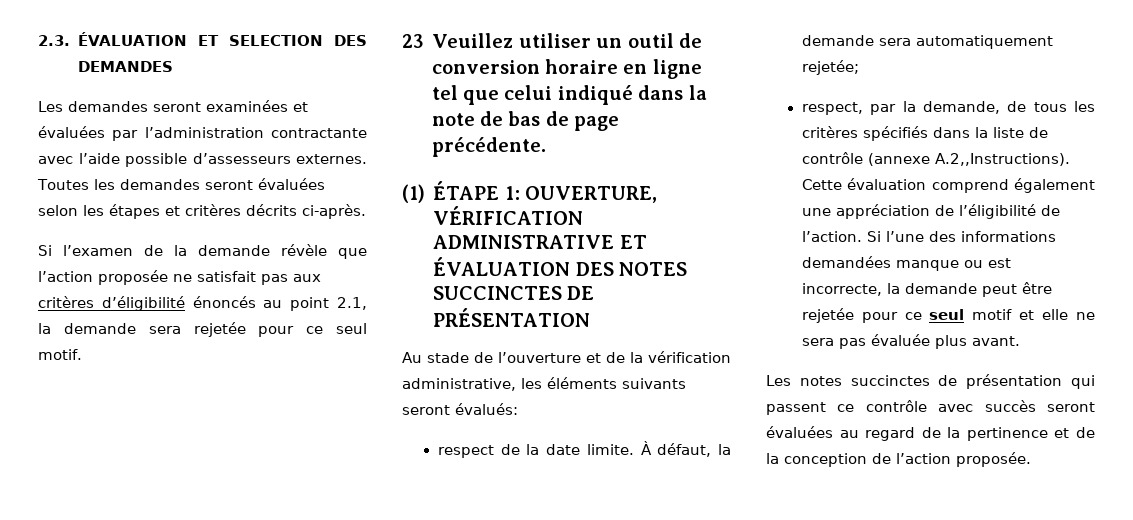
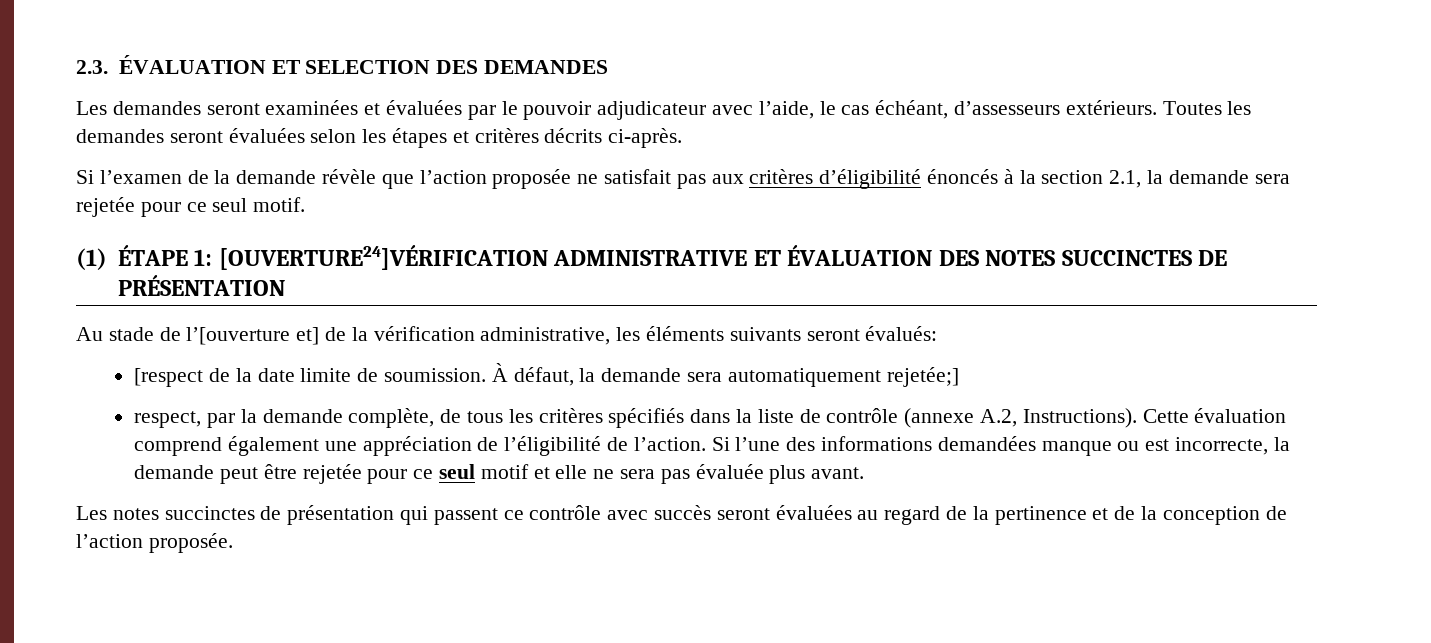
- Les demandes seront examinées et évaluées par l’administration contractante avec l’aide possible d’assesseurs externes.
+ Les demandes seront examinées et évaluées par le pouvoir adjudicateur avec l’aide, le cas échéant, d’assesseurs extérieurs.
- Si l’examen de la demande révèle que l’action proposée ne satisfait pas aux critères d’éligibilité énoncés au point 2.1, la demande sera rejetée pour ce seul motif.
+ Si l’examen de la demande révèle que l’action proposée ne satisfait pas aux critères d’éligibilité énoncés à la section 2.1, la demande sera rejetée pour ce seul motif.
- 23 Veuillez utiliser un outil de conversion horaire en ligne tel que celui indiqué dans la note de bas de page précédente.
- (1) ÉTAPE 1: OUVERTURE, VÉRIFICATION ADMINISTRATIVE ET ÉVALUATION DES NOTES SUCCINCTES DE PRÉSENTATION
+ (1) ÉTAPE 1: [OUVERTURE24]VÉRIFICATION ADMINISTRATIVE ET ÉVALUATION DES NOTES SUCCINCTES DE PRÉSENTATION
- Au stade de l’ouverture et de la vérification administrative, les éléments suivants seront évalués:
+ Au stade de l’[ouverture et] de la vérification administrative, les éléments suivants seront évalués:
- respect de la date limite.
+ [respect de la date limite de soumission.
- À défaut, la demande sera automatiquement rejetée;
+ À défaut, la demande sera automatiquement rejetée;]
- respect, par la demande, de tous les critères spécifiés dans la liste de contrôle (annexe A.2,,Instructions). Cette évaluation comprend également une appréciation de l’éligibilité de l’action.
+ respect, par la demande complète, de tous les critères spécifiés dans la liste de contrôle (annexe A.2, Instructions). Cette évaluation comprend également une appréciation de l’éligibilité de l’action.

